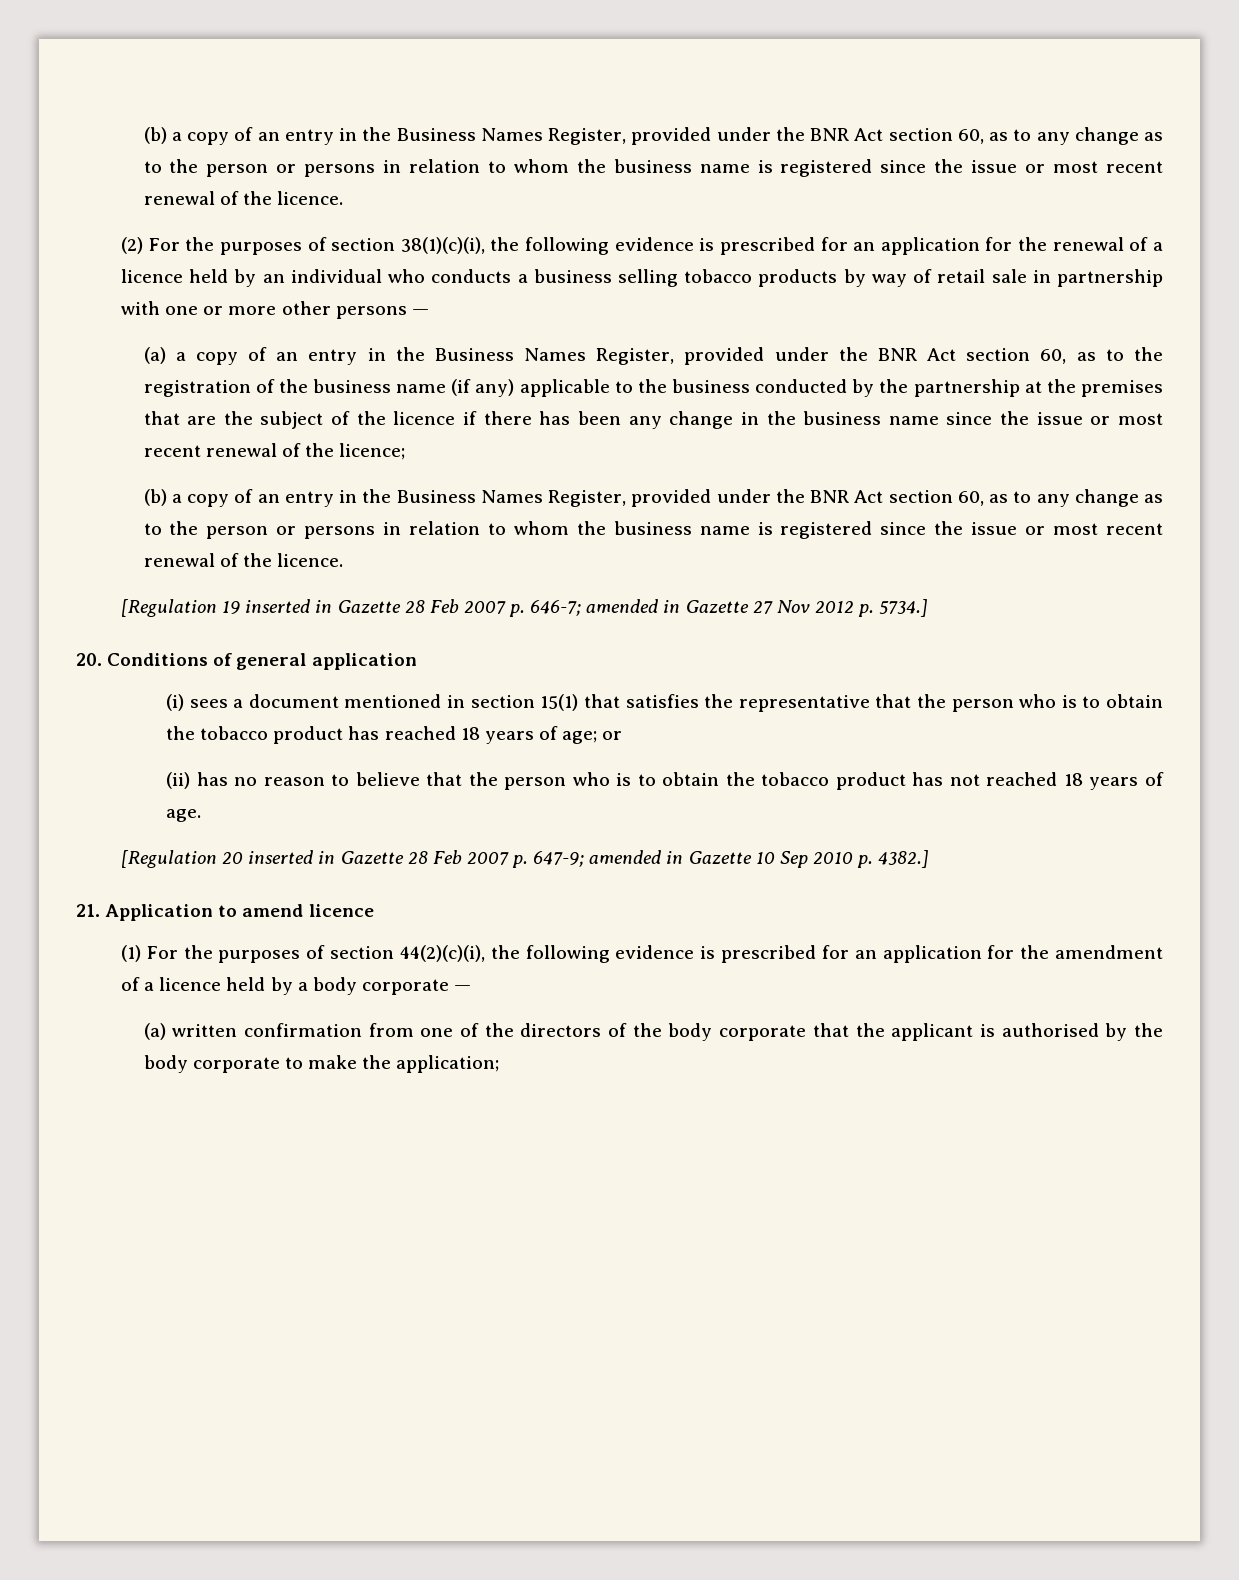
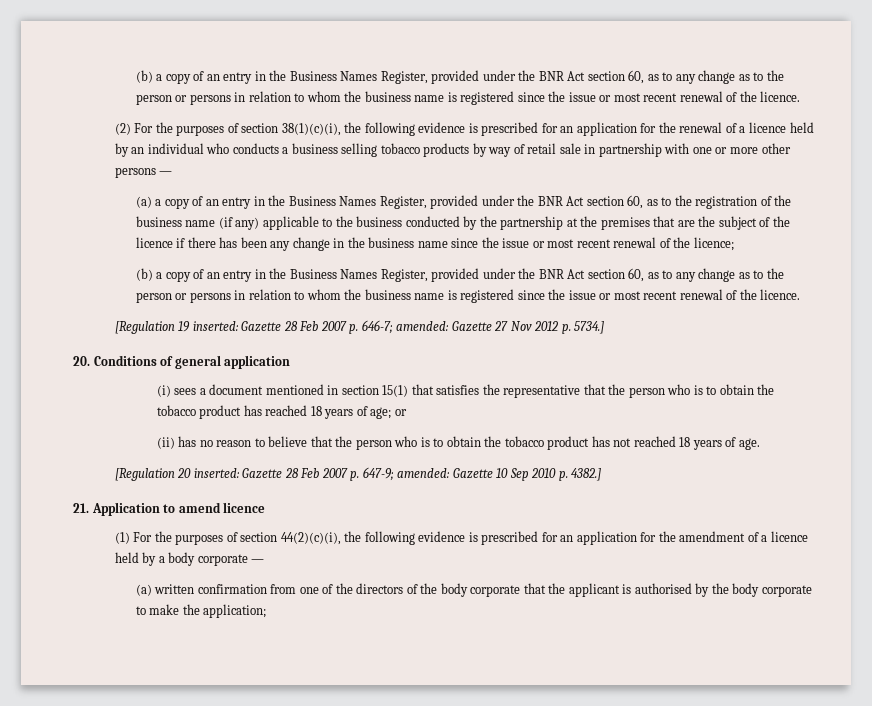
- [Regulation 19 inserted in Gazette 28 Feb 2007 p. 646-7; amended in Gazette 27 Nov 2012 p. 5734.]
+ [Regulation 19 inserted: Gazette 28 Feb 2007 p. 646-7; amended: Gazette 27 Nov 2012 p. 5734.]
- [Regulation 20 inserted in Gazette 28 Feb 2007 p. 647-9; amended in Gazette 10 Sep 2010 p. 4382.]
+ [Regulation 20 inserted: Gazette 28 Feb 2007 p. 647-9; amended: Gazette 10 Sep 2010 p. 4382.]

